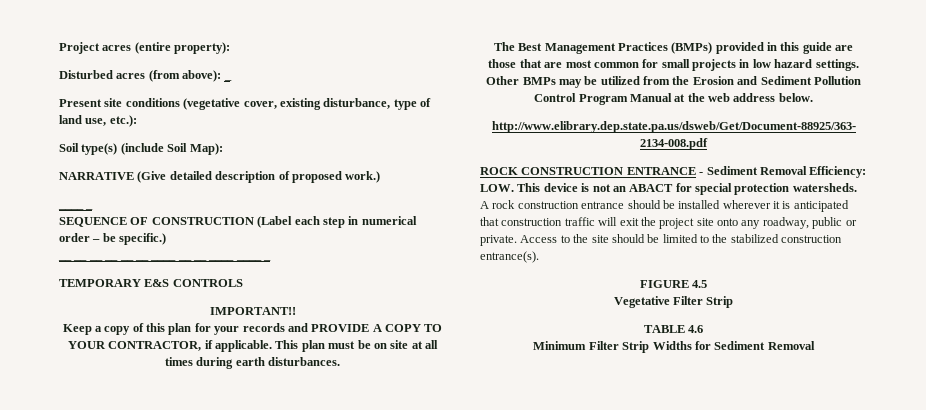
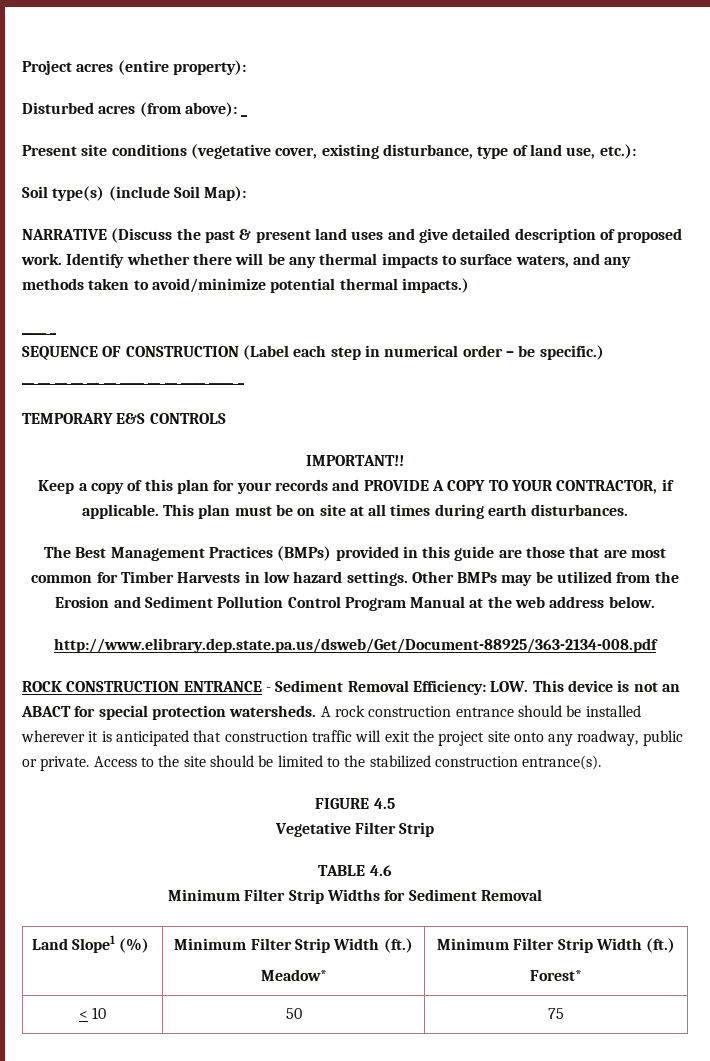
- NARRATIVE (Give detailed description of proposed work.)
+ NARRATIVE (Discuss the past & present land uses and give detailed description of proposed work. Identify whether there will be any thermal impacts to surface waters, and any methods taken to avoid/minimize potential thermal impacts.)
- The Best Management Practices (BMPs) provided in this guide are those that are most common for small projects in low hazard settings.
+ The Best Management Practices (BMPs) provided in this guide are those that are most common for Timber Harvests in low hazard settings.
+ Land Slope1 (%) | Minimum Filter Strip Width (ft.)
+ Meadow* | Minimum Filter Strip Width (ft.)
+ Forest*
+ < 10 | 50 | 75

